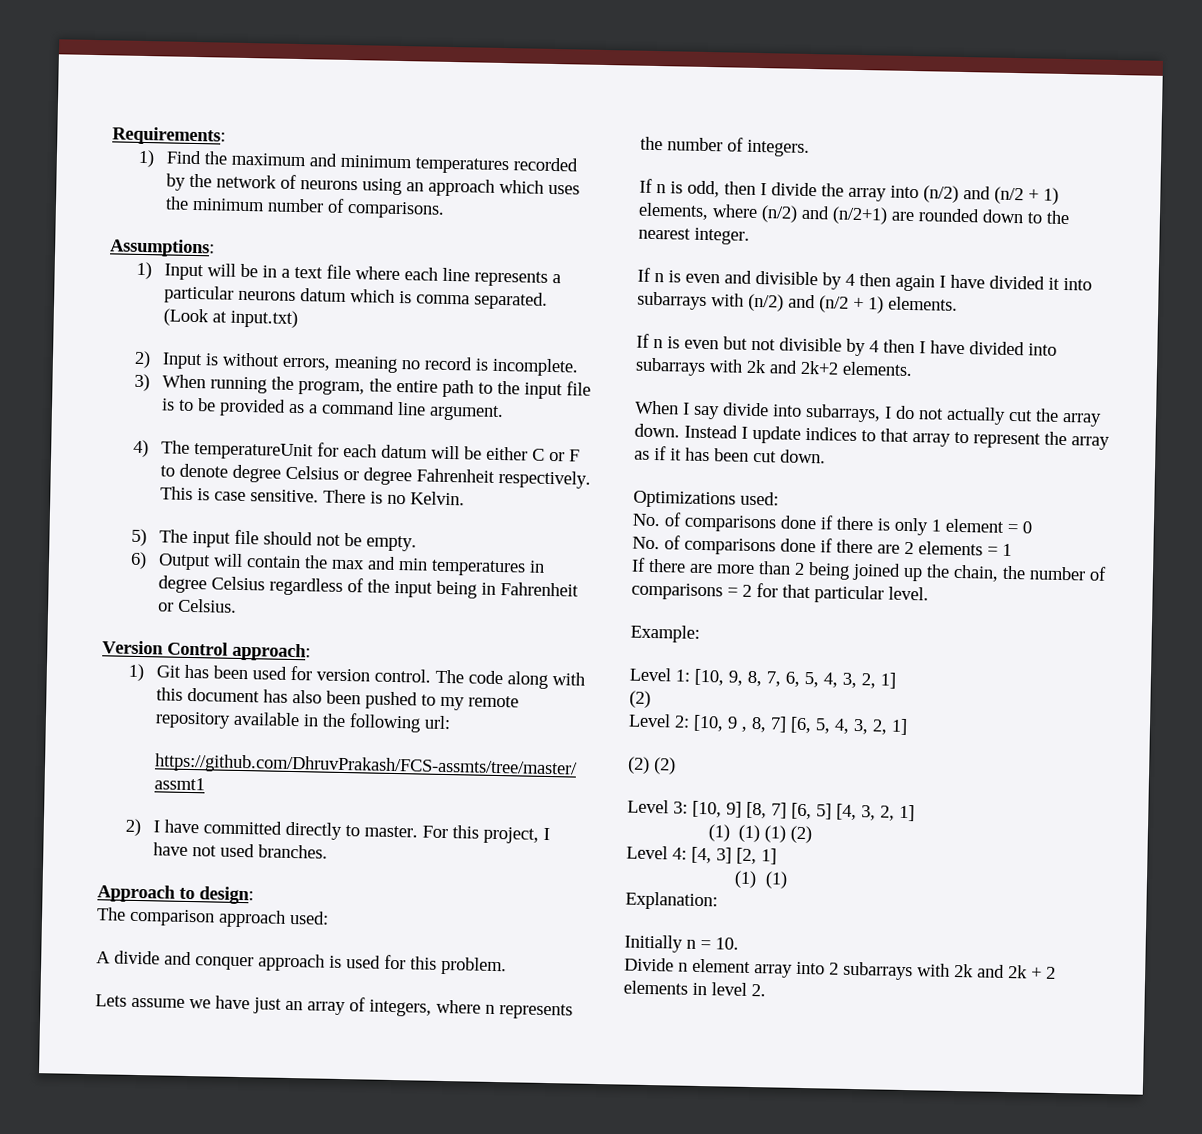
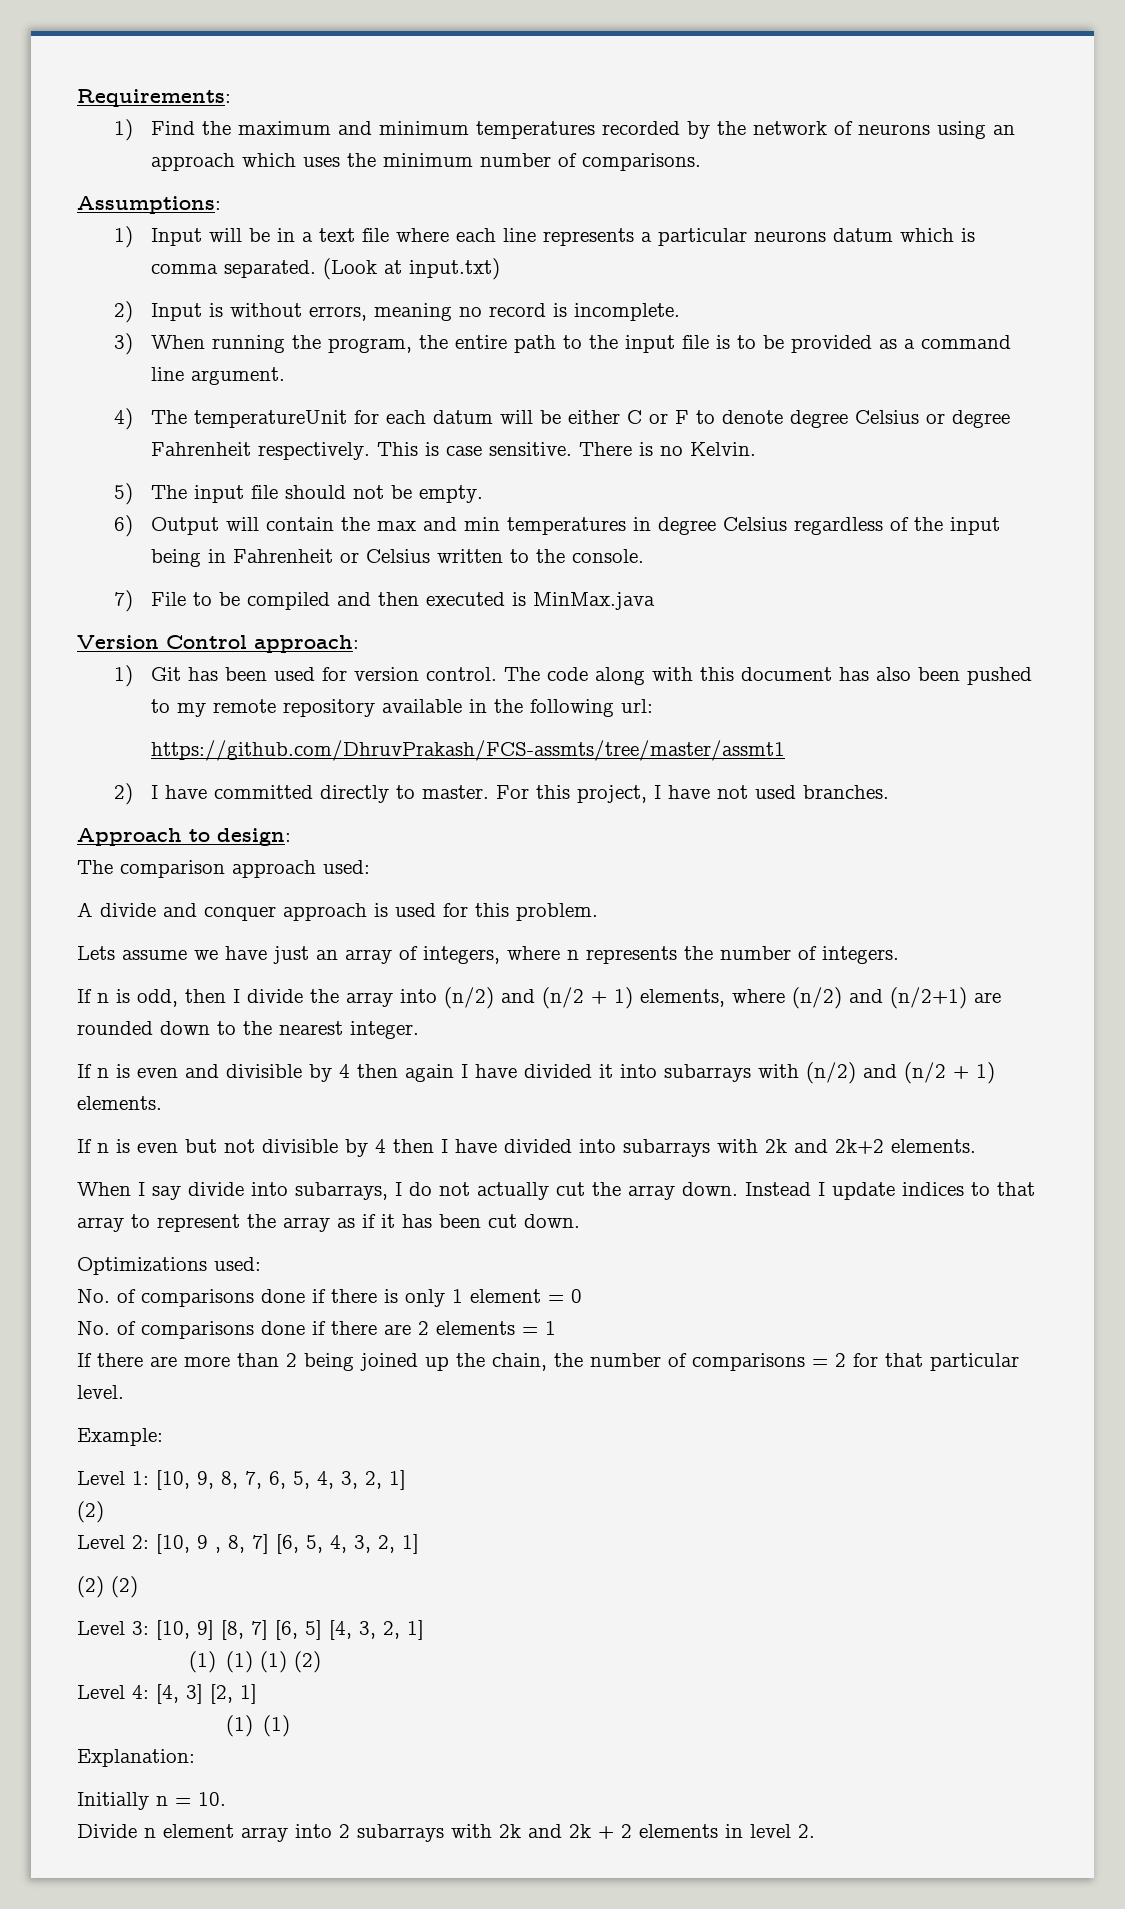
- 6) Output will contain the max and min temperatures in degree Celsius regardless of the input being in Fahrenheit or Celsius.
+ 6) Output will contain the max and min temperatures in degree Celsius regardless of the input being in Fahrenheit or Celsius written to the console.
+ 7) File to be compiled and then executed is MinMax.java

